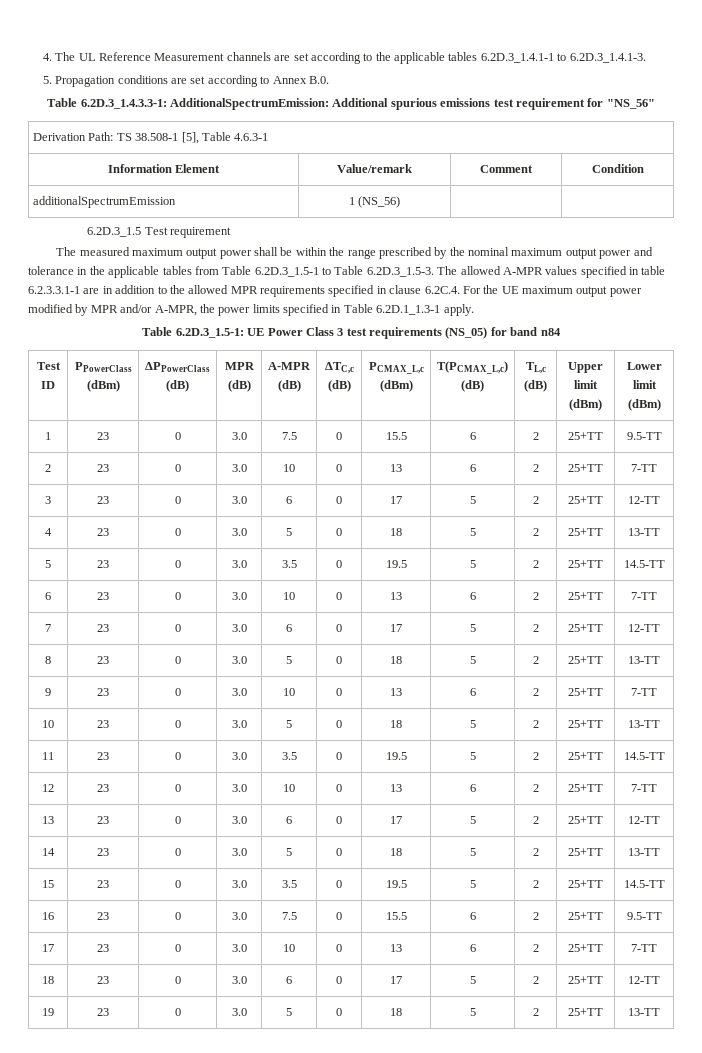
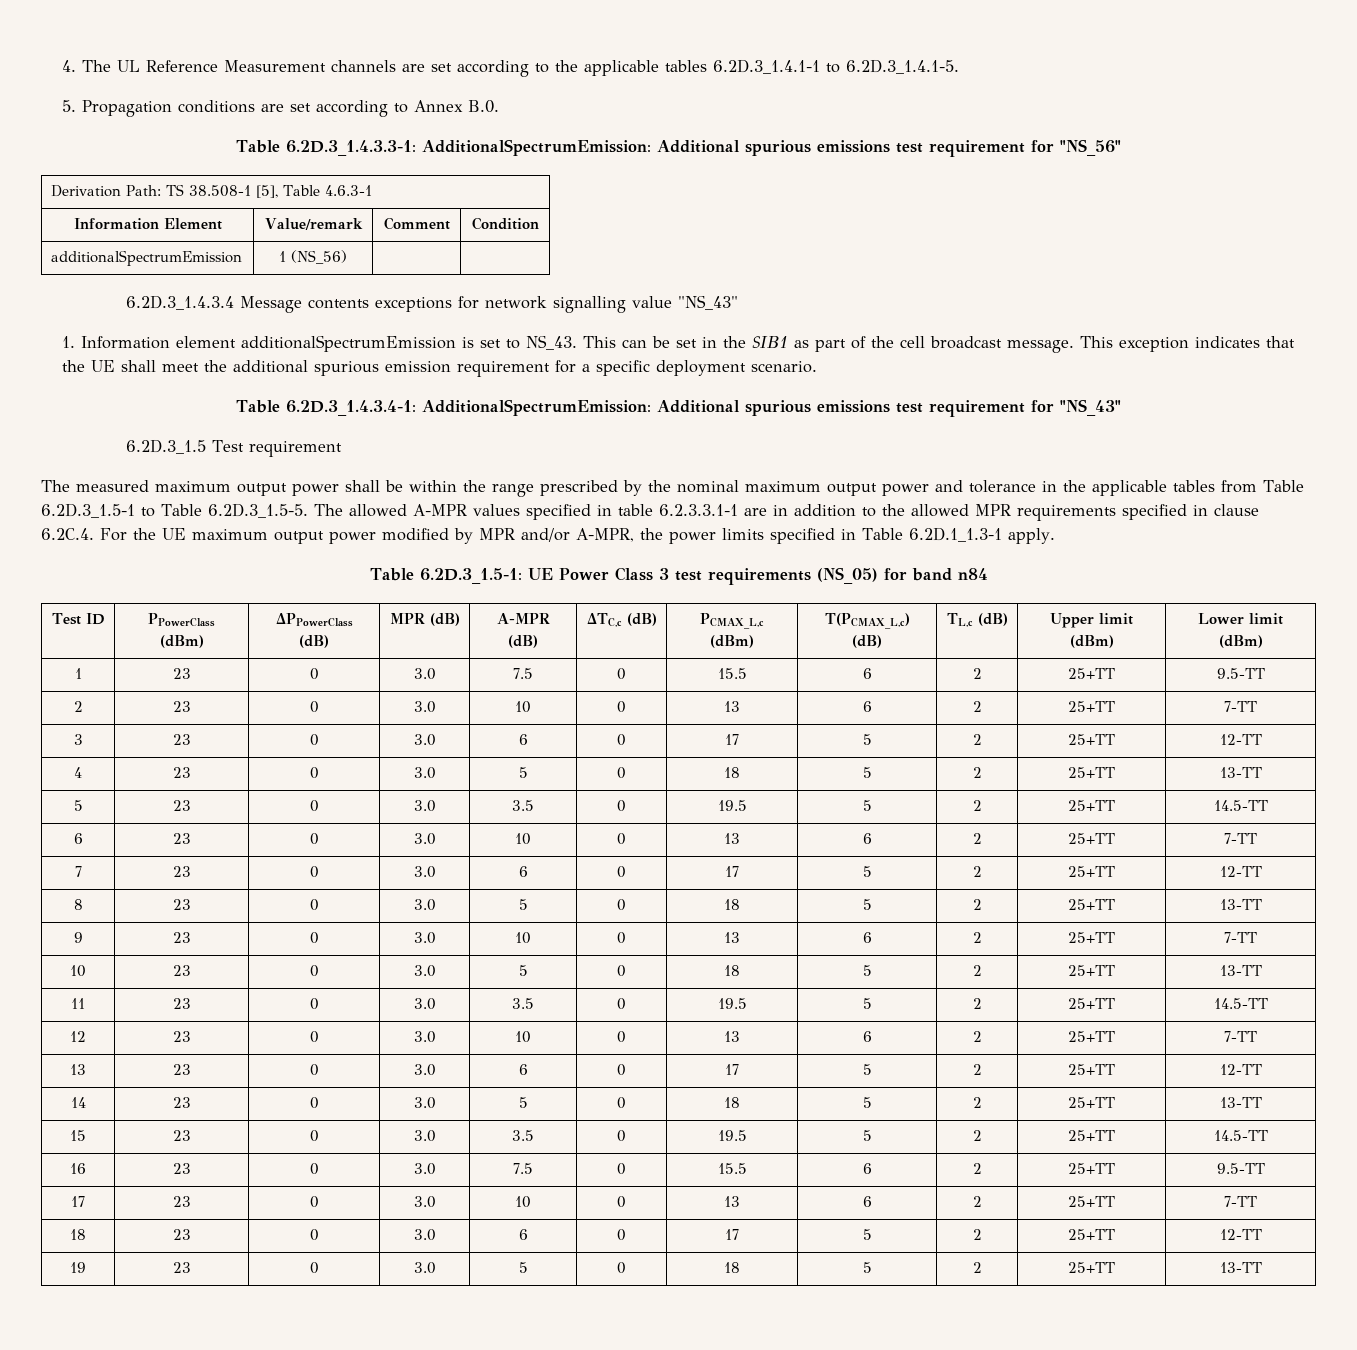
- 4. The UL Reference Measurement channels are set according to the applicable tables 6.2D.3_1.4.1-1 to 6.2D.3_1.4.1-3.
+ 4. The UL Reference Measurement channels are set according to the applicable tables 6.2D.3_1.4.1-1 to 6.2D.3_1.4.1-5.
+ 6.2D.3_1.4.3.4 Message contents exceptions for network signalling value "NS_43"
+ 1. Information element additionalSpectrumEmission is set to NS_43. This can be set in the SIB1 as part of the cell broadcast message. This exception indicates that the UE shall meet the additional spurious emission requirement for a specific deployment scenario.
+ Table 6.2D.3_1.4.3.4-1: AdditionalSpectrumEmission: Additional spurious emissions test requirement for "NS_43"
- The measured maximum output power shall be within the range prescribed by the nominal maximum output power and tolerance in the applicable tables from Table 6.2D.3_1.5-1 to Table 6.2D.3_1.5-3. The allowed A-MPR values specified in table 6.2.3.3.1-1 are in addition to the allowed MPR requirements specified in clause 6.2C.4. For the UE maximum output power modified by MPR and/or A-MPR, the power limits specified in Table 6.2D.1_1.3-1 apply.
+ The measured maximum output power shall be within the range prescribed by the nominal maximum output power and tolerance in the applicable tables from Table 6.2D.3_1.5-1 to Table 6.2D.3_1.5-5. The allowed A-MPR values specified in table 6.2.3.3.1-1 are in addition to the allowed MPR requirements specified in clause 6.2C.4. For the UE maximum output power modified by MPR and/or A-MPR, the power limits specified in Table 6.2D.1_1.3-1 apply.

